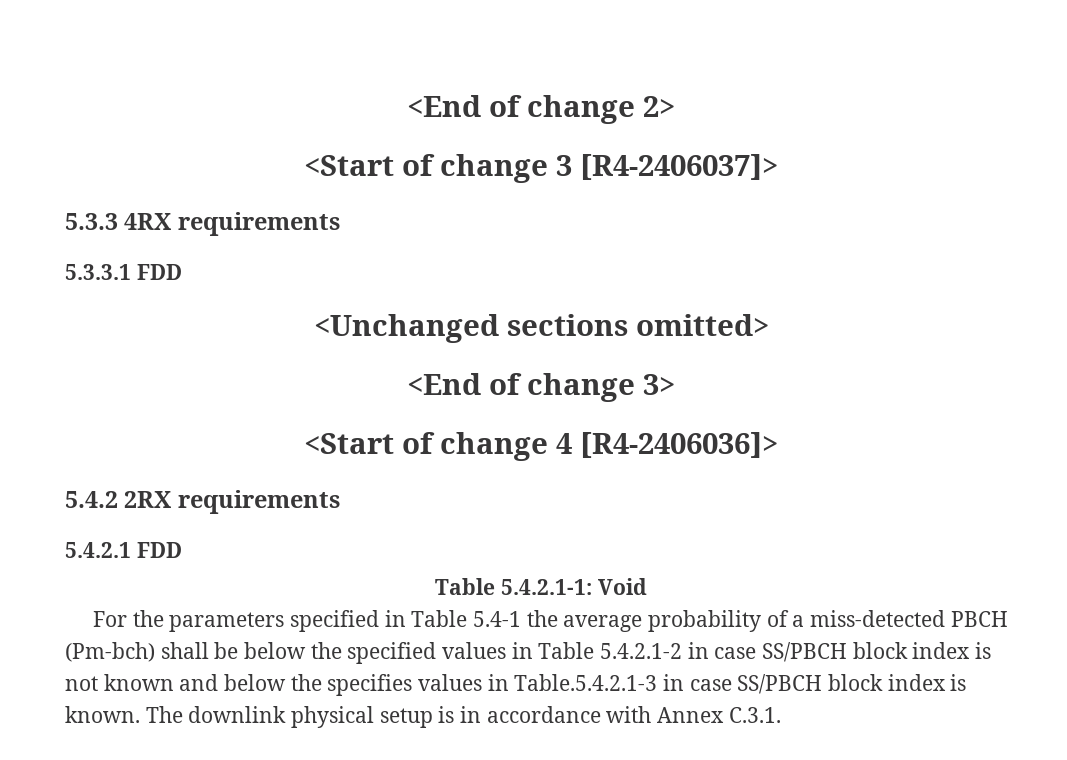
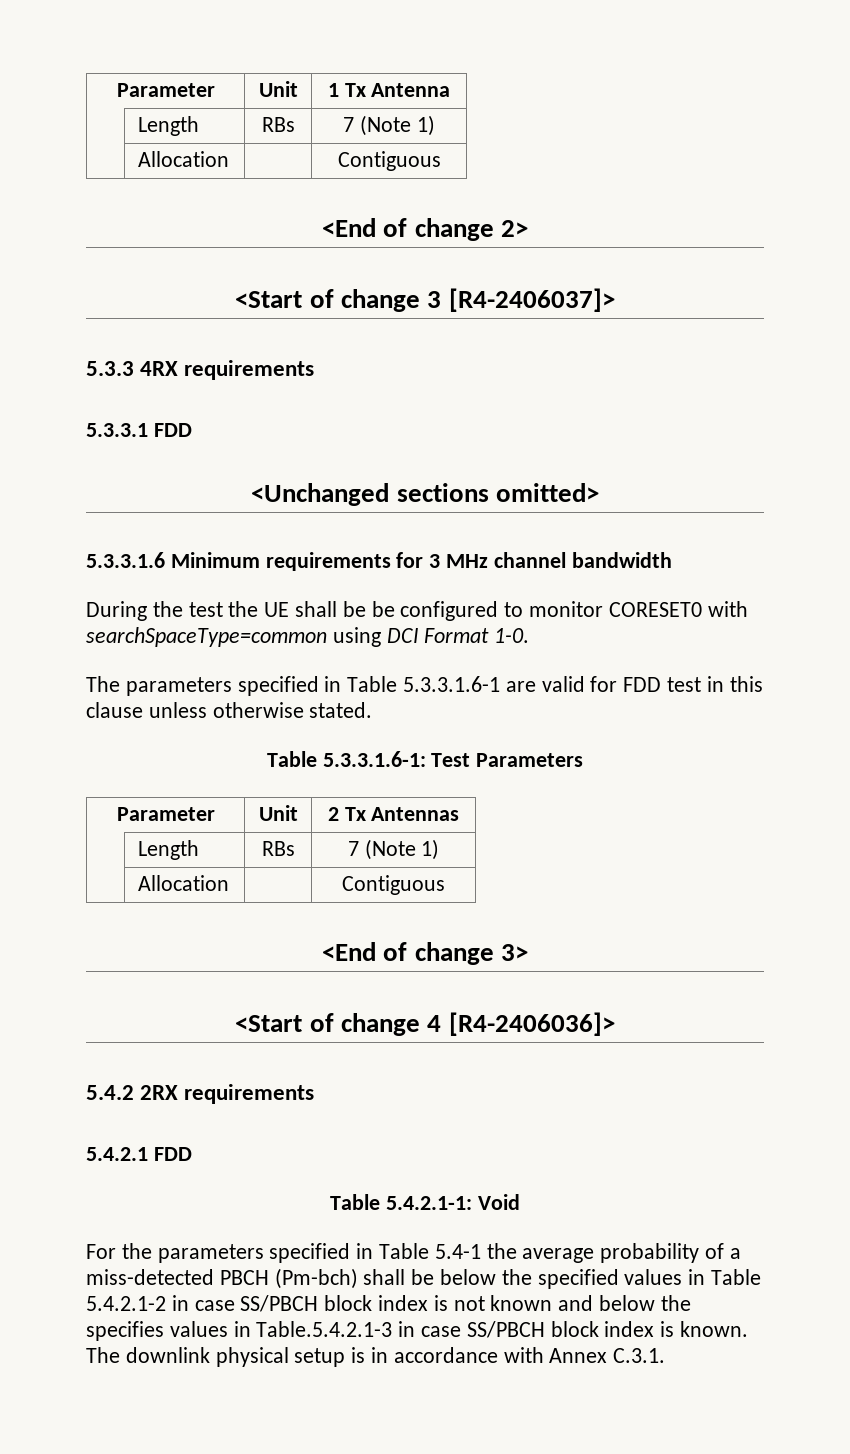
+ Parameter | Unit | 1 Tx Antenna
+ | Length | RBs | 7 (Note 1)
+ | Allocation | | Contiguous
+ 5.3.3.1.6 Minimum requirements for 3 MHz channel bandwidth
+ During the test the UE shall be be configured to monitor CORESET0 with searchSpaceType=common using DCI Format 1-0.
+ The parameters specified in Table 5.3.3.1.6-1 are valid for FDD test in this clause unless otherwise stated.
+ Table 5.3.3.1.6-1: Test Parameters
+ Parameter | Unit | 2 Tx Antennas
+ | Length | RBs | 7 (Note 1)
+ | Allocation | | Contiguous

